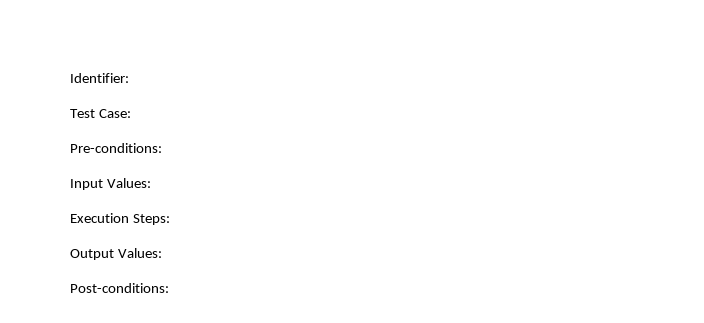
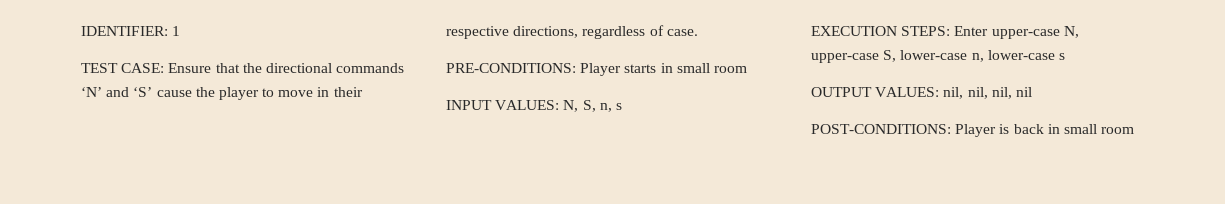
- Identifier:
- Test Case:
- Pre-conditions:
- Input Values:
- Execution Steps:
- Output Values:
- Post-conditions:
+ IDENTIFIER: 1
+ TEST CASE: Ensure that the directional commands ‘N’ and ‘S’ cause the player to move in their respective directions, regardless of case.
+ PRE-CONDITIONS: Player starts in small room
+ INPUT VALUES: N, S, n, s
+ EXECUTION STEPS: Enter upper-case N, upper-case S, lower-case n, lower-case s
+ OUTPUT VALUES: nil, nil, nil, nil
+ POST-CONDITIONS: Player is back in small room

